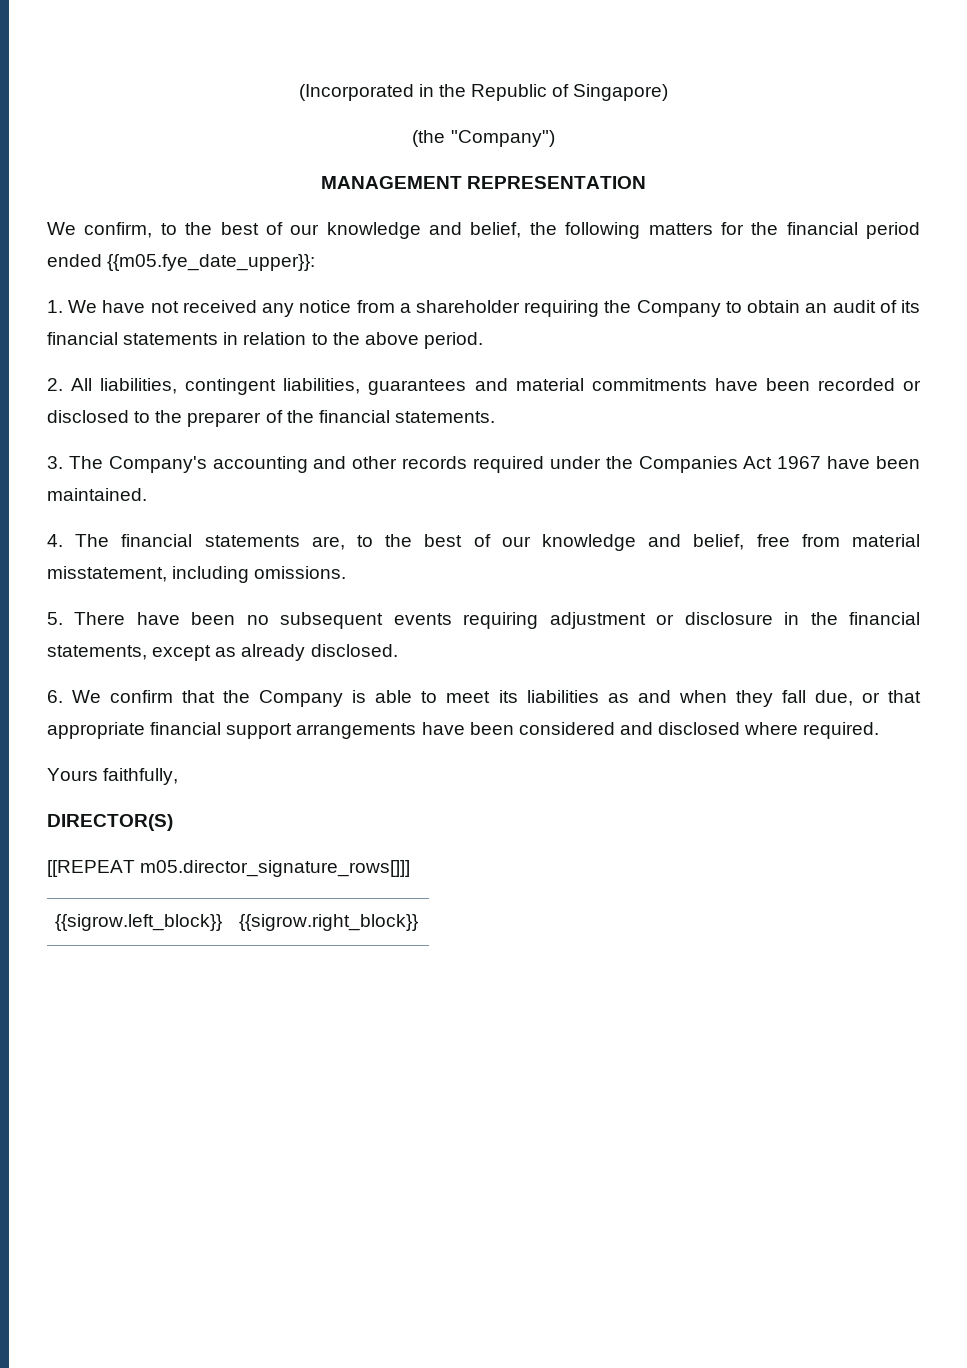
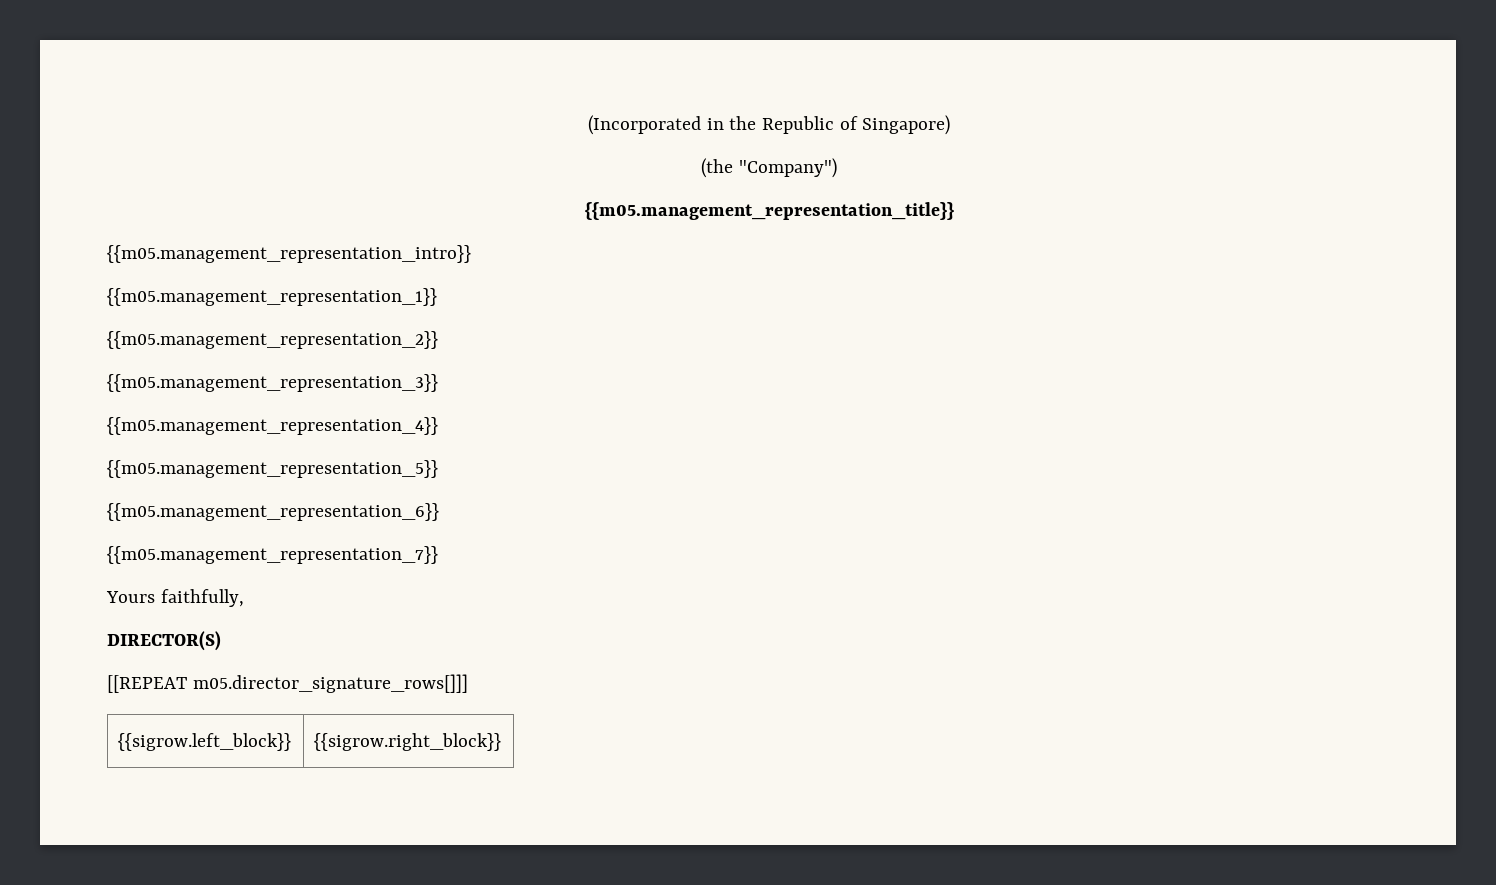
- MANAGEMENT REPRESENTATION
- We confirm, to the best of our knowledge and belief, the following matters for the financial period ended {{m05.fye_date_upper}}:
- 1. We have not received any notice from a shareholder requiring the Company to obtain an audit of its financial statements in relation to the above period.
- 2. All liabilities, contingent liabilities, guarantees and material commitments have been recorded or disclosed to the preparer of the financial statements.
- 3. The Company's accounting and other records required under the Companies Act 1967 have been maintained.
- 4. The financial statements are, to the best of our knowledge and belief, free from material misstatement, including omissions.
- 5. There have been no subsequent events requiring adjustment or disclosure in the financial statements, except as already disclosed.
- 6. We confirm that the Company is able to meet its liabilities as and when they fall due, or that appropriate financial support arrangements have been considered and disclosed where required.
+ {{m05.management_representation_title}}
+ {{m05.management_representation_intro}}
+ {{m05.management_representation_1}}
+ {{m05.management_representation_2}}
+ {{m05.management_representation_3}}
+ {{m05.management_representation_4}}
+ {{m05.management_representation_5}}
+ {{m05.management_representation_6}}
+ {{m05.management_representation_7}}

